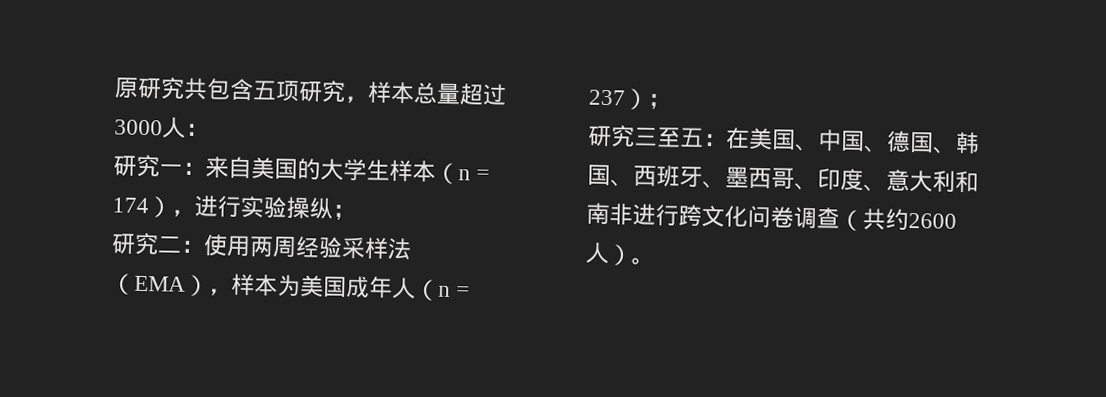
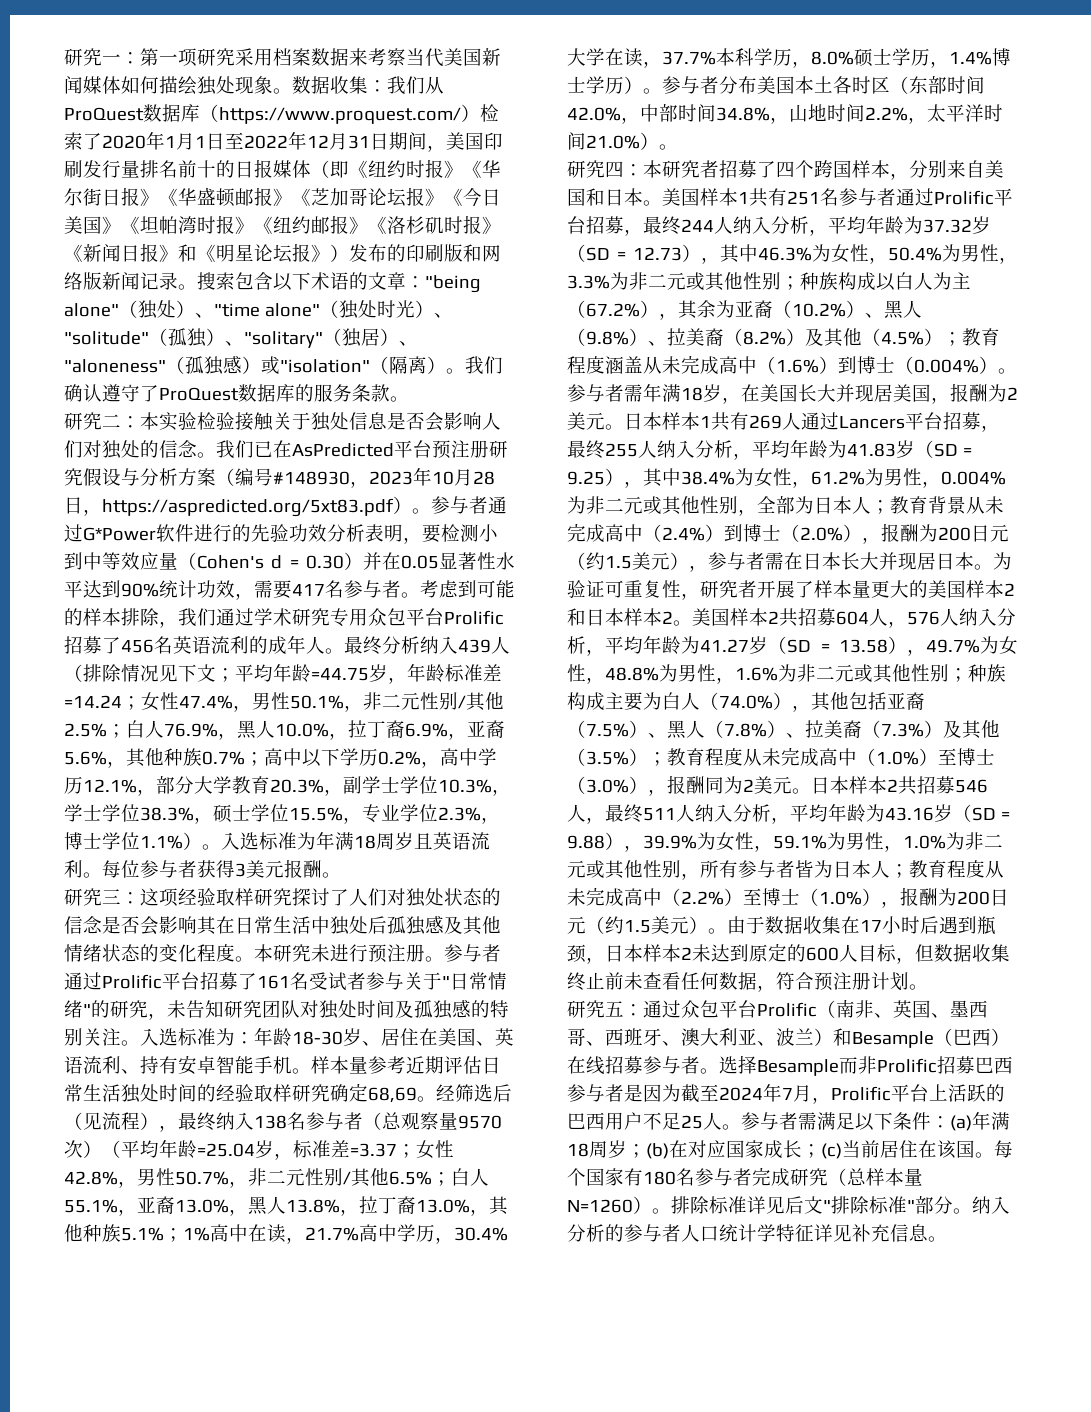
- 原研究共包含五项研究，样本总量超过3000人：
- 研究一：来自美国的大学生样本（n = 174），进行实验操纵；
- 研究二：使用两周经验采样法（EMA），样本为美国成年人（n = 237）；
- 研究三至五：在美国、中国、德国、韩国、西班牙、墨西哥、印度、意大利和南非进行跨文化问卷调查（共约2600人）。
+ 研究一：第一项研究采用档案数据来考察当代美国新闻媒体如何描绘独处现象。数据收集：我们从ProQuest数据库（https://www.proquest.com/）检索了2020年1月1日至2022年12月31日期间，美国印刷发行量排名前十的日报媒体（即《纽约时报》《华尔街日报》《华盛顿邮报》《芝加哥论坛报》《今日美国》《坦帕湾时报》《纽约邮报》《洛杉矶时报》《新闻日报》和《明星论坛报》）发布的印刷版和网络版新闻记录。搜索包含以下术语的文章："being alone"（独处）、"time alone"（独处时光）、"solitude"（孤独）、"solitary"（独居）、"aloneness"（孤独感）或"isolation"（隔离）。我们确认遵守了ProQuest数据库的服务条款。
+ 研究二：本实验检验接触关于独处信息是否会影响人们对独处的信念。我们已在AsPredicted平台预注册研究假设与分析方案（编号#148930，2023年10月28日，https://aspredicted.org/5xt83.pdf）。参与者通过G*Power软件进行的先验功效分析表明，要检测小到中等效应量（Cohen's d = 0.30）并在0.05显著性水平达到90%统计功效，需要417名参与者。考虑到可能的样本排除，我们通过学术研究专用众包平台Prolific招募了456名英语流利的成年人。最终分析纳入439人（排除情况见下文；平均年龄=44.75岁，年龄标准差=14.24；女性47.4%，男性50.1%，非二元性别/其他2.5%；白人76.9%，黑人10.0%，拉丁裔6.9%，亚裔5.6%，其他种族0.7%；高中以下学历0.2%，高中学历12.1%，部分大学教育20.3%，副学士学位10.3%，学士学位38.3%，硕士学位15.5%，专业学位2.3%，博士学位1.1%）。入选标准为年满18周岁且英语流利。每位参与者获得3美元报酬。
+ 研究三：这项经验取样研究探讨了人们对独处状态的信念是否会影响其在日常生活中独处后孤独感及其他情绪状态的变化程度。本研究未进行预注册。参与者通过Prolific平台招募了161名受试者参与关于"日常情绪"的研究，未告知研究团队对独处时间及孤独感的特别关注。入选标准为：年龄18-30岁、居住在美国、英语流利、持有安卓智能手机。样本量参考近期评估日常生活独处时间的经验取样研究确定68,69。经筛选后（见流程），最终纳入138名参与者（总观察量9570次）（平均年龄=25.04岁，标准差=3.37；女性42.8%，男性50.7%，非二元性别/其他6.5%；白人55.1%，亚裔13.0%，黑人13.8%，拉丁裔13.0%，其他种族5.1%；1%高中在读，21.7%高中学历，30.4%大学在读，37.7%本科学历，8.0%硕士学历，1.4%博士学历）。参与者分布美国本土各时区（东部时间42.0%，中部时间34.8%，山地时间2.2%，太平洋时间21.0%）。
+ 研究四：本研究者招募了四个跨国样本，分别来自美国和日本。美国样本1共有251名参与者通过Prolific平台招募，最终244人纳入分析，平均年龄为37.32岁（SD = 12.73），其中46.3%为女性，50.4%为男性，3.3%为非二元或其他性别；种族构成以白人为主（67.2%），其余为亚裔（10.2%）、黑人（9.8%）、拉美裔（8.2%）及其他（4.5%）；教育程度涵盖从未完成高中（1.6%）到博士（0.004%）。参与者需年满18岁，在美国长大并现居美国，报酬为2美元。日本样本1共有269人通过Lancers平台招募，最终255人纳入分析，平均年龄为41.83岁（SD = 9.25），其中38.4%为女性，61.2%为男性，0.004%为非二元或其他性别，全部为日本人；教育背景从未完成高中（2.4%）到博士（2.0%），报酬为200日元（约1.5美元），参与者需在日本长大并现居日本。为验证可重复性，研究者开展了样本量更大的美国样本2和日本样本2。美国样本2共招募604人，576人纳入分析，平均年龄为41.27岁（SD = 13.58），49.7%为女性，48.8%为男性，1.6%为非二元或其他性别；种族构成主要为白人（74.0%），其他包括亚裔（7.5%）、黑人（7.8%）、拉美裔（7.3%）及其他（3.5%）；教育程度从未完成高中（1.0%）至博士（3.0%），报酬同为2美元。日本样本2共招募546人，最终511人纳入分析，平均年龄为43.16岁（SD = 9.88），39.9%为女性，59.1%为男性，1.0%为非二元或其他性别，所有参与者皆为日本人；教育程度从未完成高中（2.2%）至博士（1.0%），报酬为200日元（约1.5美元）。由于数据收集在17小时后遇到瓶颈，日本样本2未达到原定的600人目标，但数据收集终止前未查看任何数据，符合预注册计划。
+ 研究五：通过众包平台Prolific（南非、英国、墨西哥、西班牙、澳大利亚、波兰）和Besample（巴西）在线招募参与者。选择Besample而非Prolific招募巴西参与者是因为截至2024年7月，Prolific平台上活跃的巴西用户不足25人。参与者需满足以下条件：(a)年满18周岁；(b)在对应国家成长；(c)当前居住在该国。每个国家有180名参与者完成研究（总样本量N=1260）。排除标准详见后文"排除标准"部分。纳入分析的参与者人口统计学特征详见补充信息。

